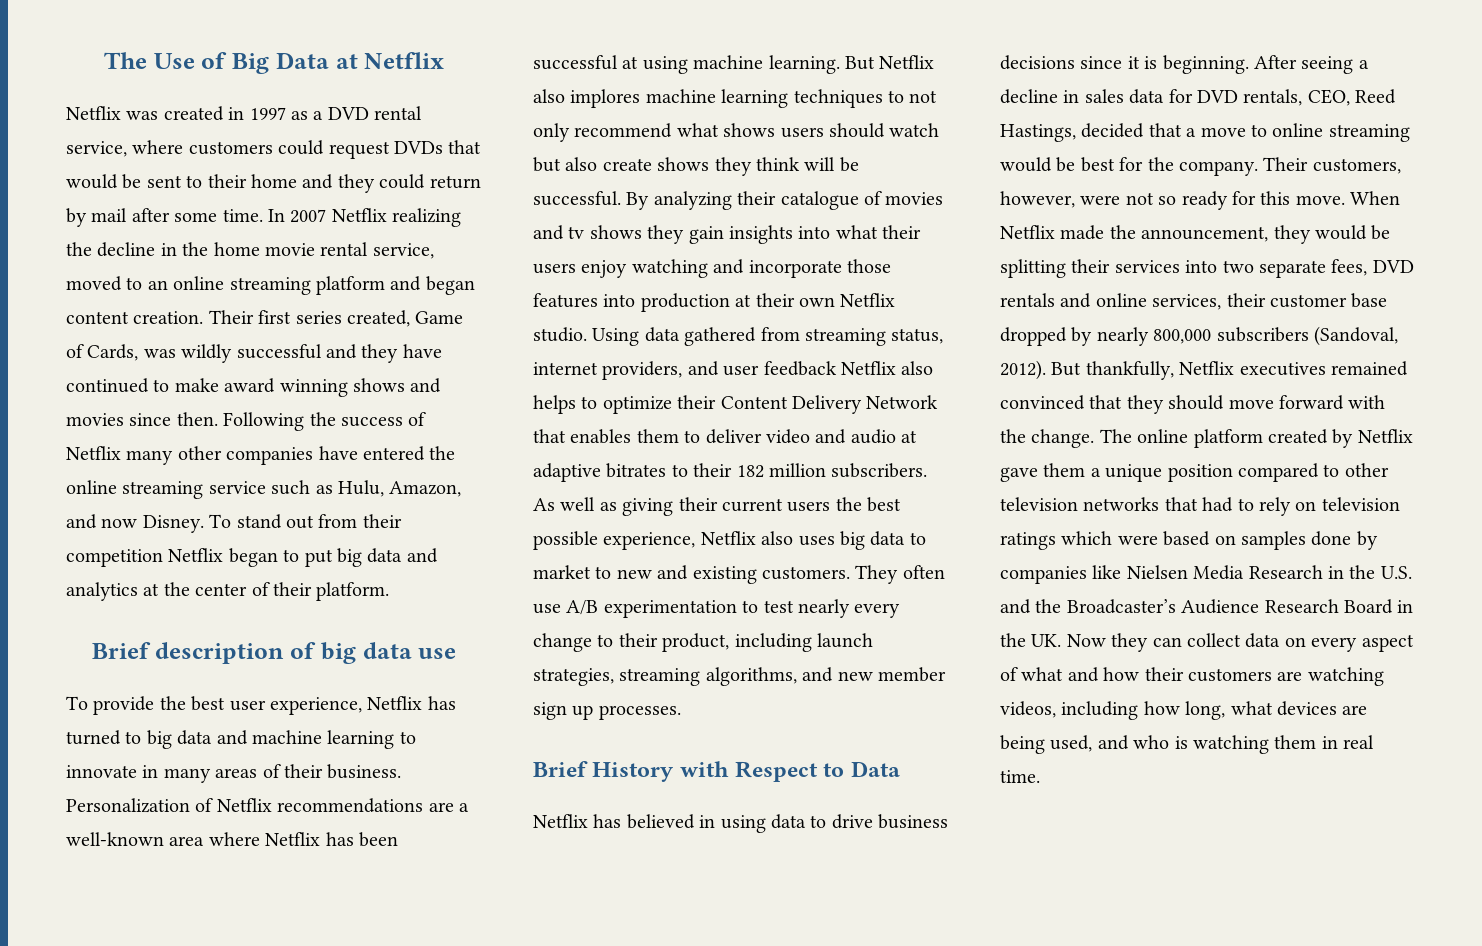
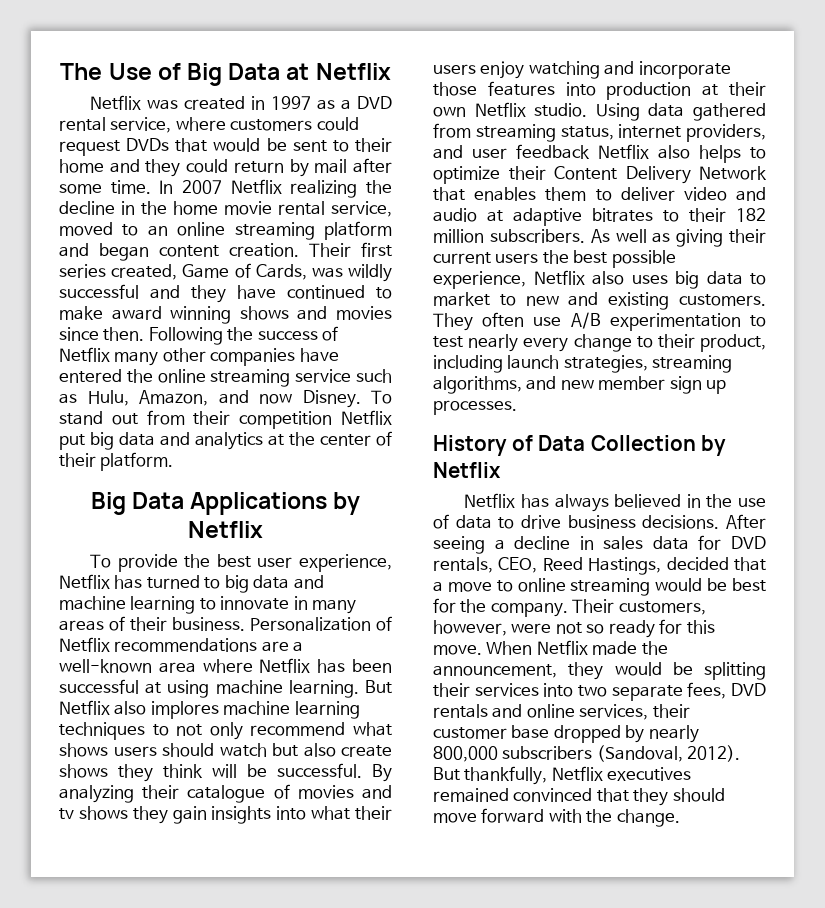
- To stand out from their competition Netflix began to put big data and analytics at the center of their platform.
+ To stand out from their competition Netflix put big data and analytics at the center of their platform.
- Brief description of big data use
+ Big Data Applications by Netflix
- Brief History with Respect to Data
- Netflix has believed in using data to drive business decisions since it is beginning.
+ History of Data Collection by Netflix
+ Netflix has always believed in the use of data to drive business decisions.
- The online platform created by Netflix gave them a unique position compared to other television networks that had to rely on television ratings which were based on samples done by companies like Nielsen Media Research in the U.S. and the Broadcaster’s Audience Research Board in the UK. Now they can collect data on every aspect of what and how their customers are watching videos, including how long, what devices are being used, and who is watching them in real time.

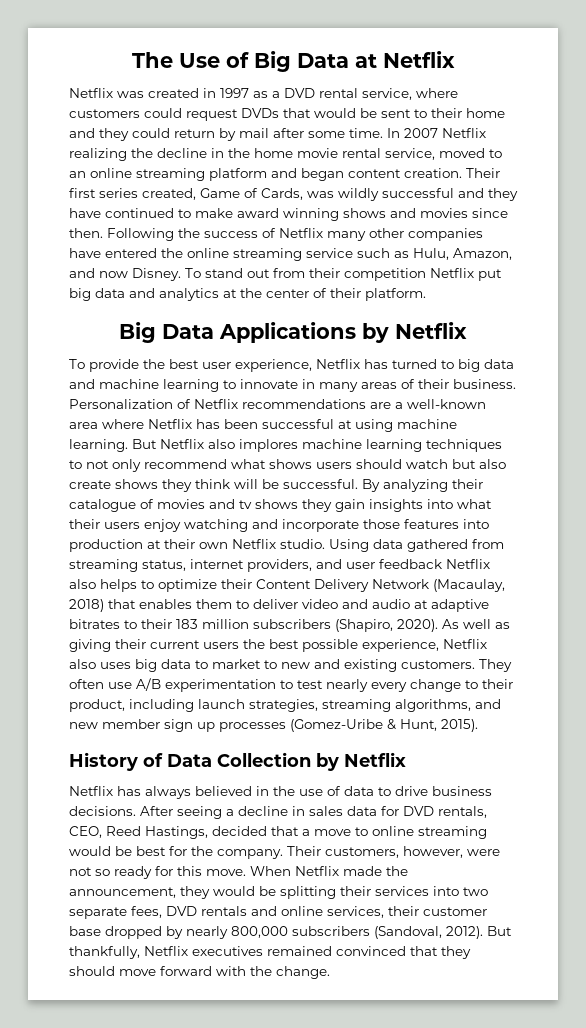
- Using data gathered from streaming status, internet providers, and user feedback Netflix also helps to optimize their Content Delivery Network that enables them to deliver video and audio at adaptive bitrates to their 182 million subscribers.
+ Using data gathered from streaming status, internet providers, and user feedback Netflix also helps to optimize their Content Delivery Network (Macaulay, 2018) that enables them to deliver video and audio at adaptive bitrates to their 183 million subscribers (Shapiro, 2020).
- They often use A/B experimentation to test nearly every change to their product, including launch strategies, streaming algorithms, and new member sign up processes.
+ They often use A/B experimentation to test nearly every change to their product, including launch strategies, streaming algorithms, and new member sign up processes (Gomez-Uribe & Hunt, 2015).

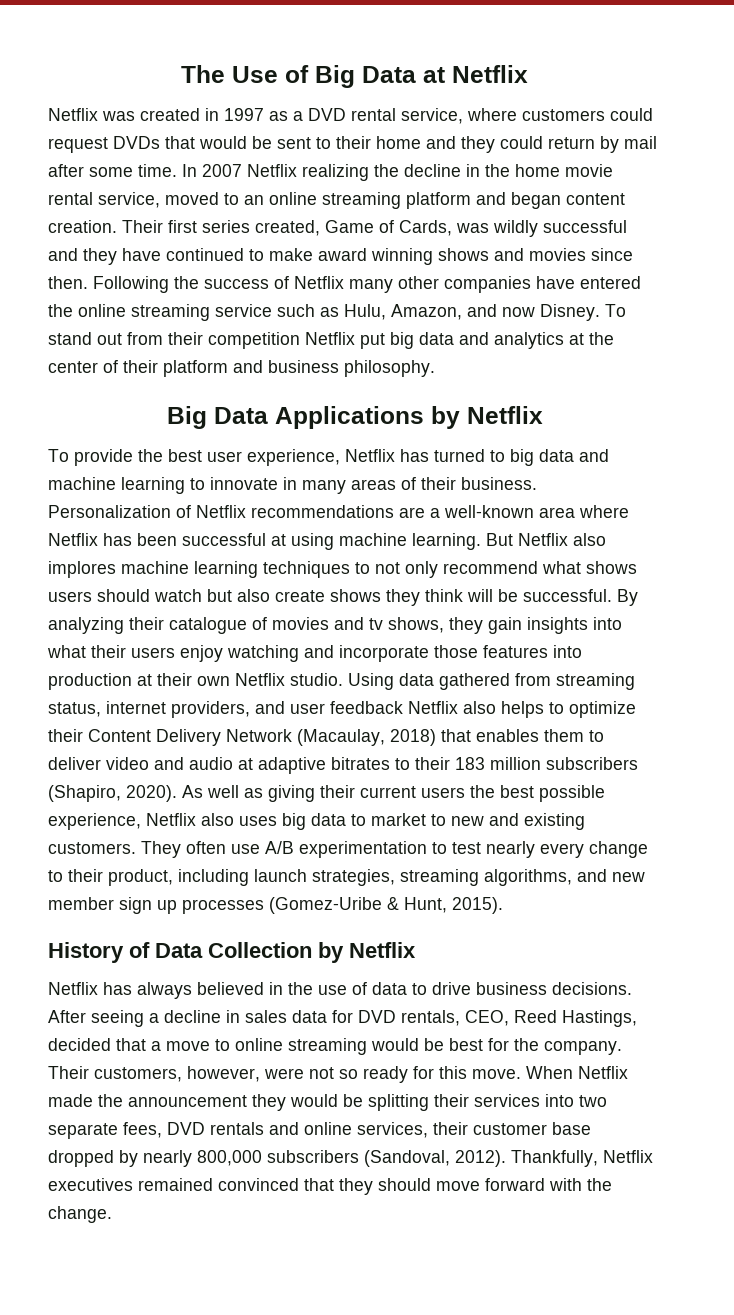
- To stand out from their competition Netflix put big data and analytics at the center of their platform.
+ To stand out from their competition Netflix put big data and analytics at the center of their platform and business philosophy.
- By analyzing their catalogue of movies and tv shows they gain insights into what their users enjoy watching and incorporate those features into production at their own Netflix studio.
+ By analyzing their catalogue of movies and tv shows, they gain insights into what their users enjoy watching and incorporate those features into production at their own Netflix studio.
- When Netflix made the announcement, they would be splitting their services into two separate fees, DVD rentals and online services, their customer base dropped by nearly 800,000 subscribers (Sandoval, 2012).
+ When Netflix made the announcement they would be splitting their services into two separate fees, DVD rentals and online services, their customer base dropped by nearly 800,000 subscribers (Sandoval, 2012).
- But thankfully, Netflix executives remained convinced that they should move forward with the change.
+ Thankfully, Netflix executives remained convinced that they should move forward with the change.

